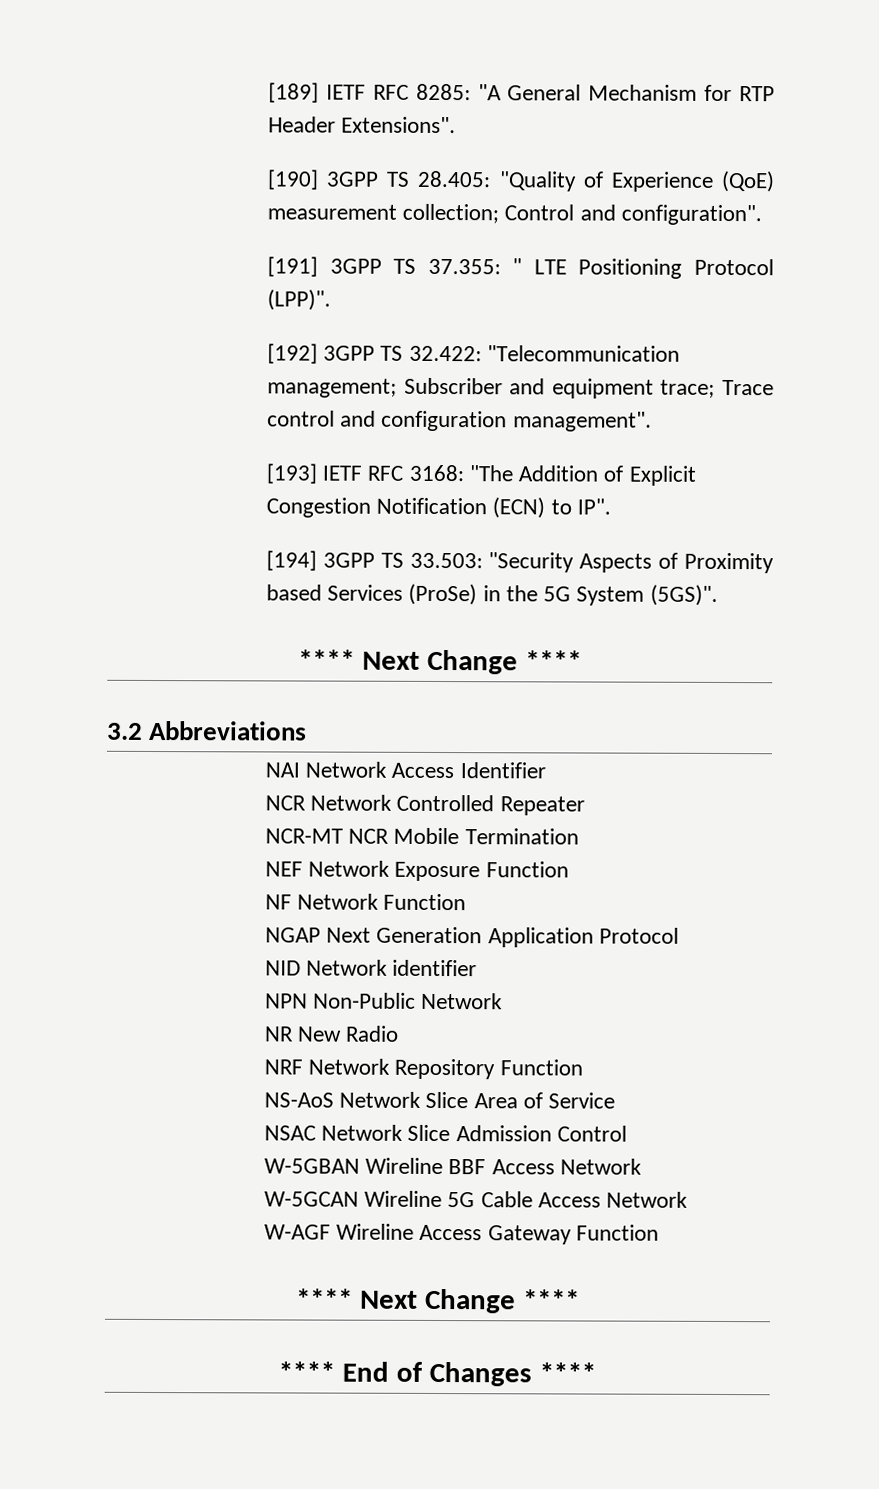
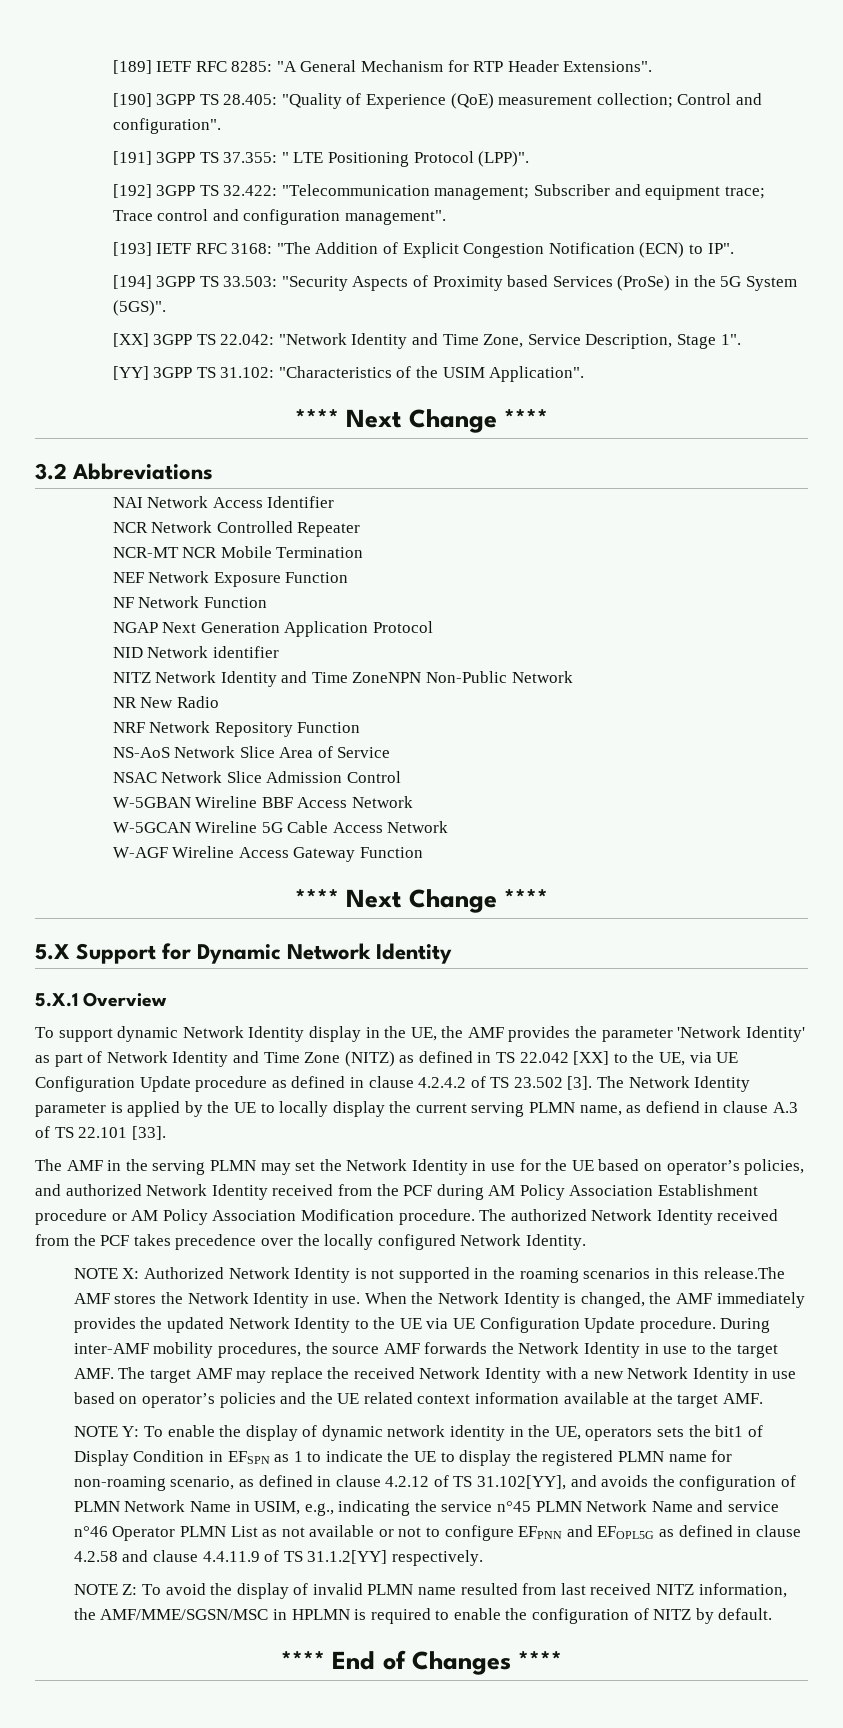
+ [XX] 3GPP TS 22.042: "Network Identity and Time Zone, Service Description, Stage 1".
+ [YY] 3GPP TS 31.102: "Characteristics of the USIM Application".
- NPN Non-Public Network
+ NITZ Network Identity and Time ZoneNPN Non-Public Network
+ 5.X Support for Dynamic Network Identity
+ 5.X.1 Overview
+ To support dynamic Network Identity display in the UE, the AMF provides the parameter 'Network Identity' as part of Network Identity and Time Zone (NITZ) as defined in TS 22.042 [XX] to the UE, via UE Configuration Update procedure as defined in clause 4.2.4.2 of TS 23.502 [3]. The Network Identity parameter is applied by the UE to locally display the current serving PLMN name, as defiend in clause A.3 of TS 22.101 [33].
+ The AMF in the serving PLMN may set the Network Identity in use for the UE based on operator’s policies, and authorized Network Identity received from the PCF during AM Policy Association Establishment procedure or AM Policy Association Modification procedure. The authorized Network Identity received from the PCF takes precedence over the locally configured Network Identity.
+ NOTE X: Authorized Network Identity is not supported in the roaming scenarios in this release.The AMF stores the Network Identity in use. When the Network Identity is changed, the AMF immediately provides the updated Network Identity to the UE via UE Configuration Update procedure. During inter-AMF mobility procedures, the source AMF forwards the Network Identity in use to the target AMF. The target AMF may replace the received Network Identity with a new Network Identity in use based on operator’s policies and the UE related context information available at the target AMF.
+ NOTE Y: To enable the display of dynamic network identity in the UE, operators sets the bit1 of Display Condition in EFSPN as 1 to indicate the UE to display the registered PLMN name for non-roaming scenario, as defined in clause 4.2.12 of TS 31.102[YY], and avoids the configuration of PLMN Network Name in USIM, e.g., indicating the service n°45 PLMN Network Name and service n°46 Operator PLMN List as not available or not to configure EFPNN and EFOPL5G as defined in clause 4.2.58 and clause 4.4.11.9 of TS 31.1.2[YY] respectively.
+ NOTE Z: To avoid the display of invalid PLMN name resulted from last received NITZ information, the AMF/MME/SGSN/MSC in HPLMN is required to enable the configuration of NITZ by default.

